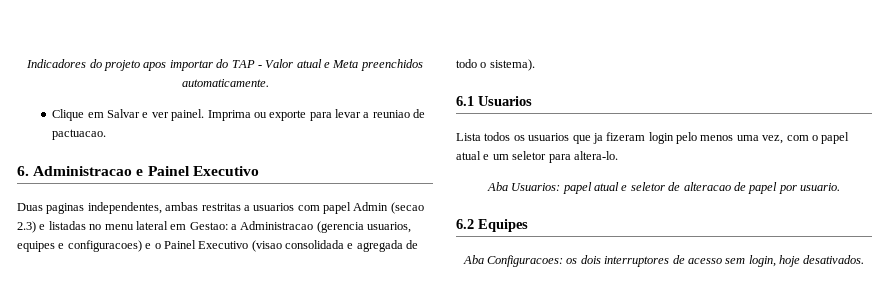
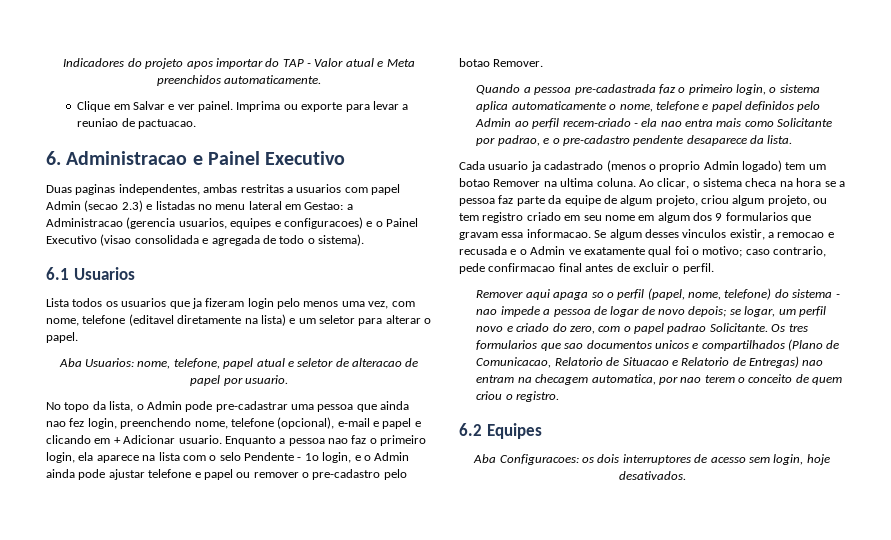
- Lista todos os usuarios que ja fizeram login pelo menos uma vez, com o papel atual e um seletor para altera-lo.
+ Lista todos os usuarios que ja fizeram login pelo menos uma vez, com nome, telefone (editavel diretamente na lista) e um seletor para alterar o papel.
- Aba Usuarios: papel atual e seletor de alteracao de papel por usuario.
+ Aba Usuarios: nome, telefone, papel atual e seletor de alteracao de papel por usuario.
+ No topo da lista, o Admin pode pre-cadastrar uma pessoa que ainda nao fez login, preenchendo nome, telefone (opcional), e-mail e papel e clicando em + Adicionar usuario. Enquanto a pessoa nao faz o primeiro login, ela aparece na lista com o selo Pendente - 1o login, e o Admin ainda pode ajustar telefone e papel ou remover o pre-cadastro pelo botao Remover.
+ Quando a pessoa pre-cadastrada faz o primeiro login, o sistema aplica automaticamente o nome, telefone e papel definidos pelo Admin ao perfil recem-criado - ela nao entra mais como Solicitante por padrao, e o pre-cadastro pendente desaparece da lista.
+ Cada usuario ja cadastrado (menos o proprio Admin logado) tem um botao Remover na ultima coluna. Ao clicar, o sistema checa na hora se a pessoa faz parte da equipe de algum projeto, criou algum projeto, ou tem registro criado em seu nome em algum dos 9 formularios que gravam essa informacao. Se algum desses vinculos existir, a remocao e recusada e o Admin ve exatamente qual foi o motivo; caso contrario, pede confirmacao final antes de excluir o perfil.
+ Remover aqui apaga so o perfil (papel, nome, telefone) do sistema - nao impede a pessoa de logar de novo depois; se logar, um perfil novo e criado do zero, com o papel padrao Solicitante. Os tres formularios que sao documentos unicos e compartilhados (Plano de Comunicacao, Relatorio de Situacao e Relatorio de Entregas) nao entram na checagem automatica, por nao terem o conceito de quem criou o registro.

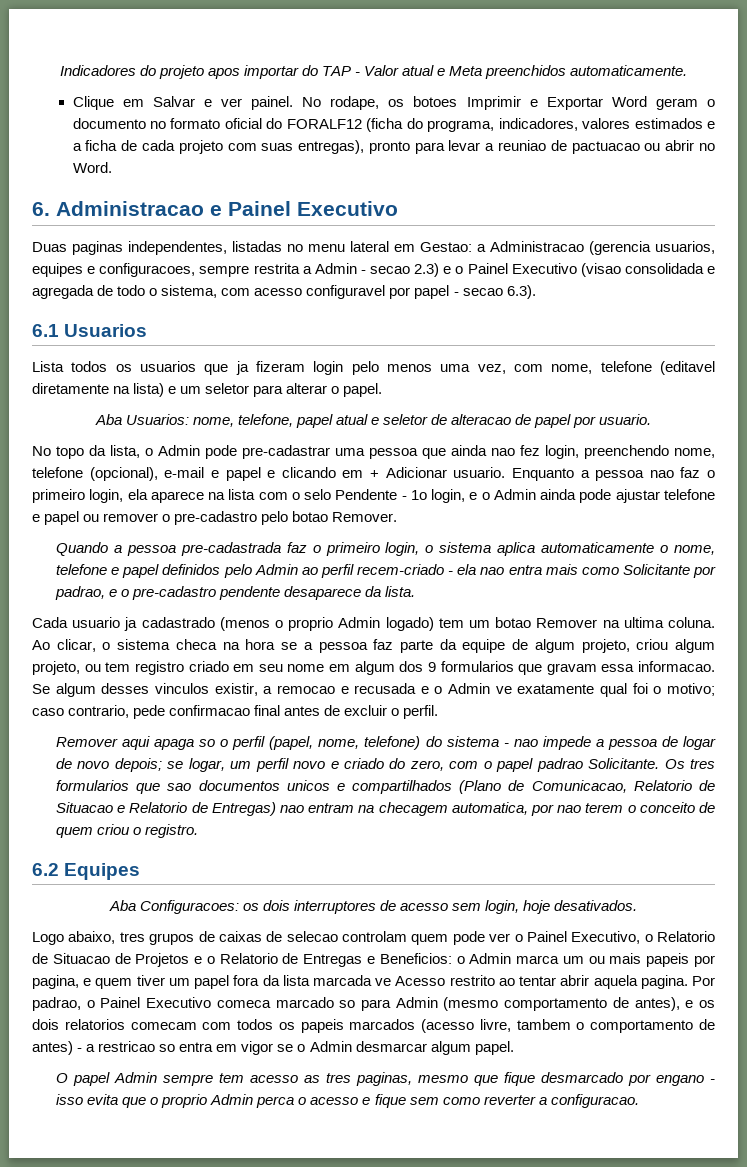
- Imprima ou exporte para levar a reuniao de pactuacao.
+ No rodape, os botoes Imprimir e Exportar Word geram o documento no formato oficial do FORALF12 (ficha do programa, indicadores, valores estimados e a ficha de cada projeto com suas entregas), pronto para levar a reuniao de pactuacao ou abrir no Word.
- Duas paginas independentes, ambas restritas a usuarios com papel Admin (secao 2.3) e listadas no menu lateral em Gestao: a Administracao (gerencia usuarios, equipes e configuracoes) e o Painel Executivo (visao consolidada e agregada de todo o sistema).
+ Duas paginas independentes, listadas no menu lateral em Gestao: a Administracao (gerencia usuarios, equipes e configuracoes, sempre restrita a Admin - secao 2.3) e o Painel Executivo (visao consolidada e agregada de todo o sistema, com acesso configuravel por papel - secao 6.3).
+ Logo abaixo, tres grupos de caixas de selecao controlam quem pode ver o Painel Executivo, o Relatorio de Situacao de Projetos e o Relatorio de Entregas e Beneficios: o Admin marca um ou mais papeis por pagina, e quem tiver um papel fora da lista marcada ve Acesso restrito ao tentar abrir aquela pagina. Por padrao, o Painel Executivo comeca marcado so para Admin (mesmo comportamento de antes), e os dois relatorios comecam com todos os papeis marcados (acesso livre, tambem o comportamento de antes) - a restricao so entra em vigor se o Admin desmarcar algum papel.
+ O papel Admin sempre tem acesso as tres paginas, mesmo que fique desmarcado por engano - isso evita que o proprio Admin perca o acesso e fique sem como reverter a configuracao.

